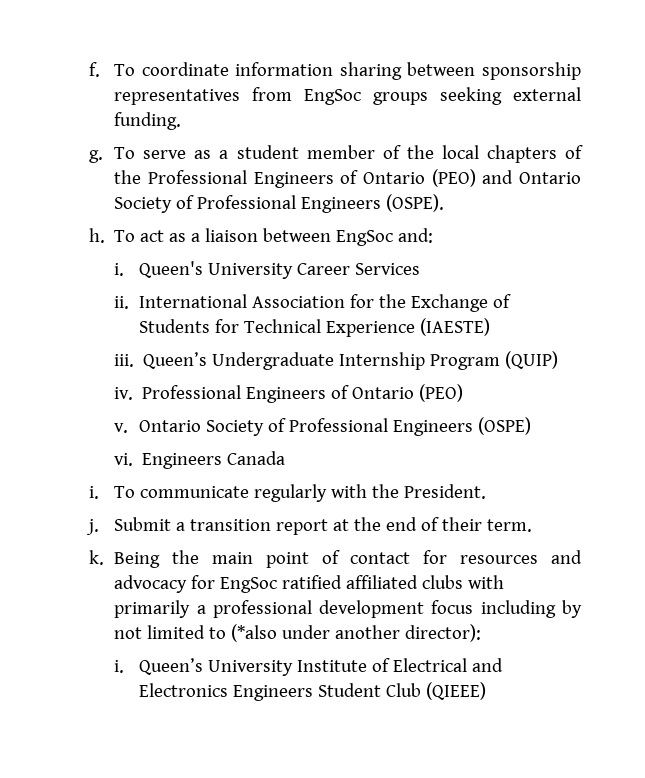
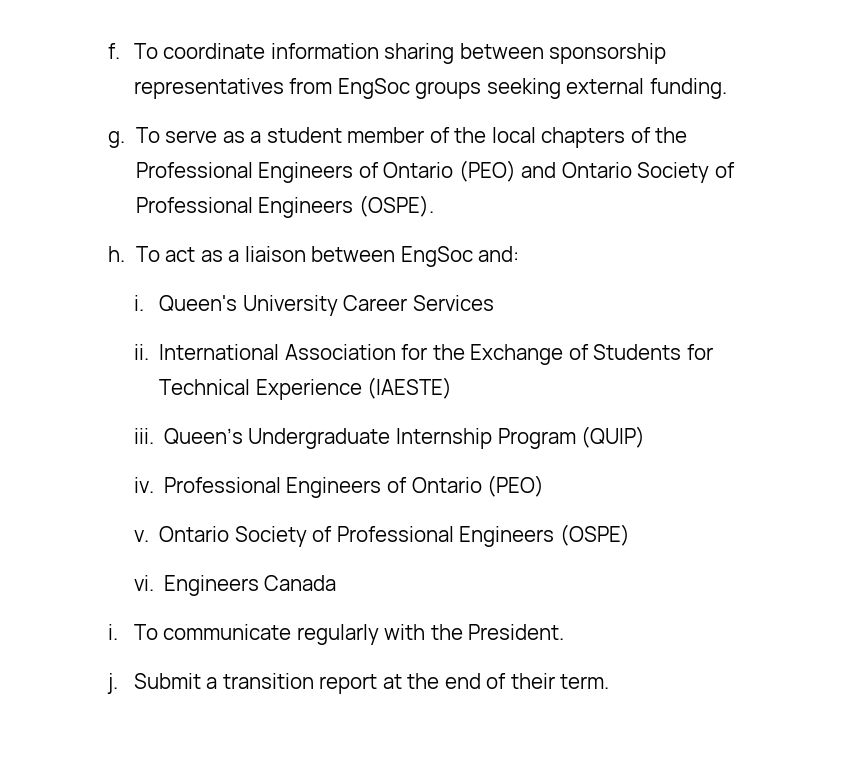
- k. Being the main point of contact for resources and advocacy for EngSoc ratified affiliated clubs with primarily a professional development focus including by not limited to (*also under another director):
- i. Queen’s University Institute of Electrical and Electronics Engineers Student Club (QIEEE)

